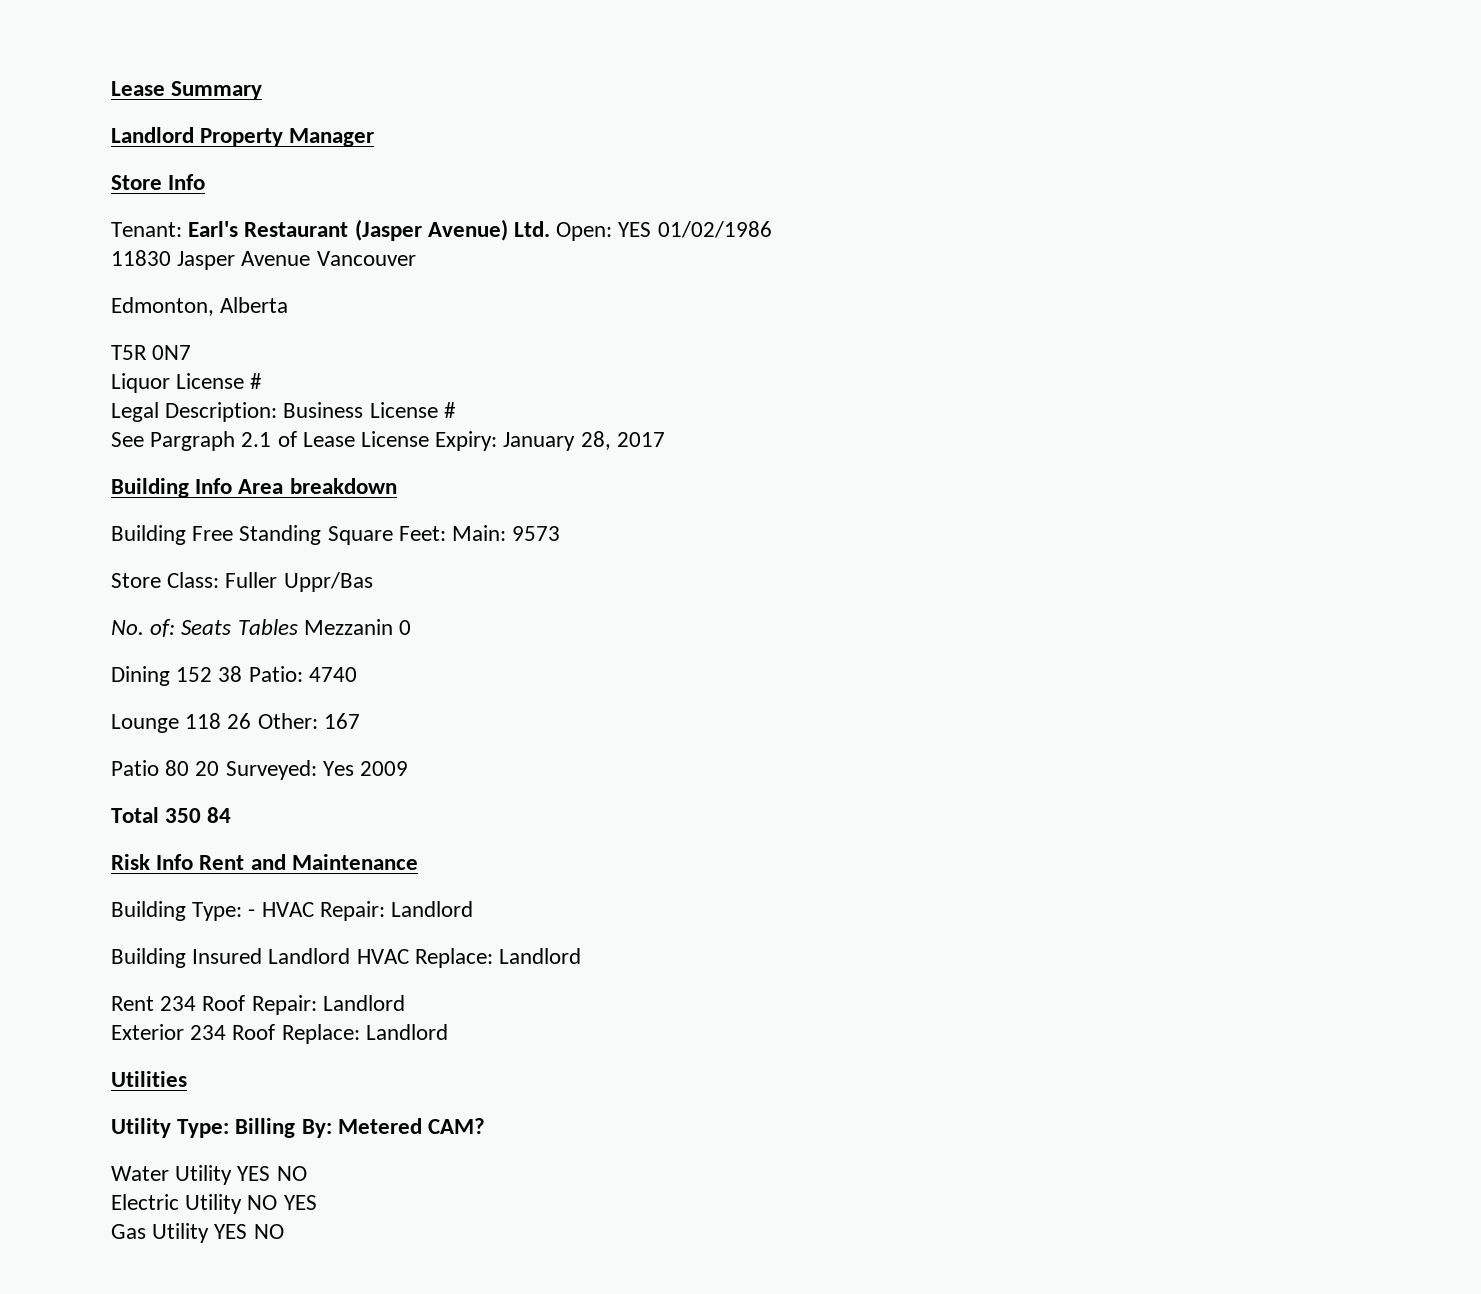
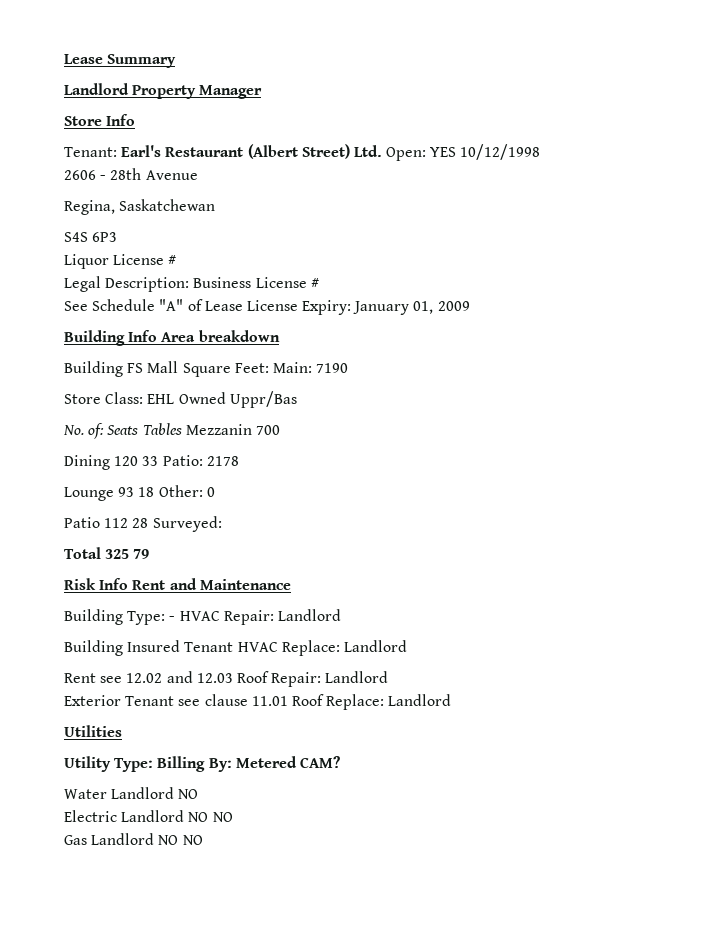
- Tenant: Earl's Restaurant (Jasper Avenue) Ltd. Open: YES 01/02/1986
- 11830 Jasper Avenue Vancouver
- Edmonton, Alberta
- T5R 0N7
+ Tenant: Earl's Restaurant (Albert Street) Ltd. Open: YES 10/12/1998
+ 2606 - 28th Avenue
+ Regina, Saskatchewan
+ S4S 6P3
- See Pargraph 2.1 of Lease License Expiry: January 28, 2017
+ See Schedule "A" of Lease License Expiry: January 01, 2009
- Building Free Standing Square Feet: Main: 9573
+ Building FS Mall Square Feet: Main: 7190
- Store Class: Fuller Uppr/Bas
+ Store Class: EHL Owned Uppr/Bas
- No. of: Seats Tables Mezzanin 0
- Dining 152 38 Patio: 4740
- Lounge 118 26 Other: 167
+ No. of: Seats Tables Mezzanin 700
+ Dining 120 33 Patio: 2178
+ Lounge 93 18 Other: 0
- Patio 80 20 Surveyed: Yes 2009
+ Patio 112 28 Surveyed:
- Total 350 84
+ Total 325 79
- Building Insured Landlord HVAC Replace: Landlord
+ Building Insured Tenant HVAC Replace: Landlord
- Rent 234 Roof Repair: Landlord
+ Rent see 12.02 and 12.03 Roof Repair: Landlord
- Exterior 234 Roof Replace: Landlord
+ Exterior Tenant see clause 11.01 Roof Replace: Landlord
- Water Utility YES NO
+ Water Landlord NO
- Electric Utility NO YES
- Gas Utility YES NO
+ Electric Landlord NO NO
+ Gas Landlord NO NO

